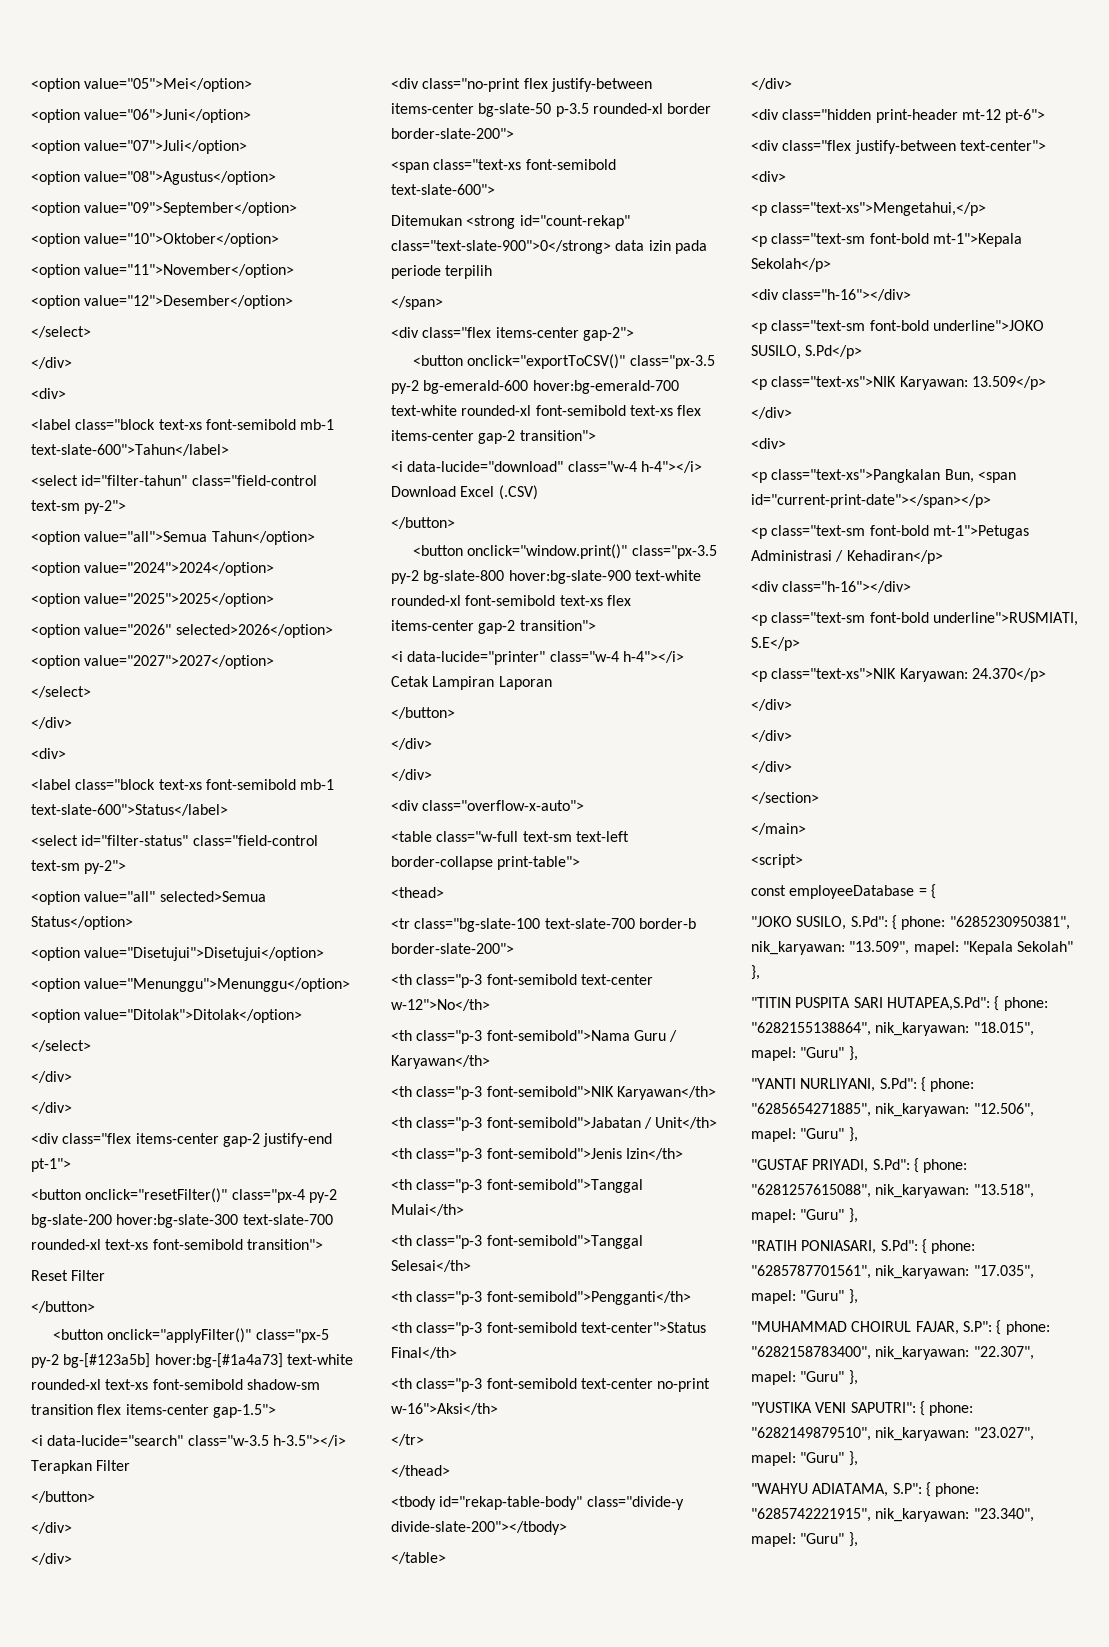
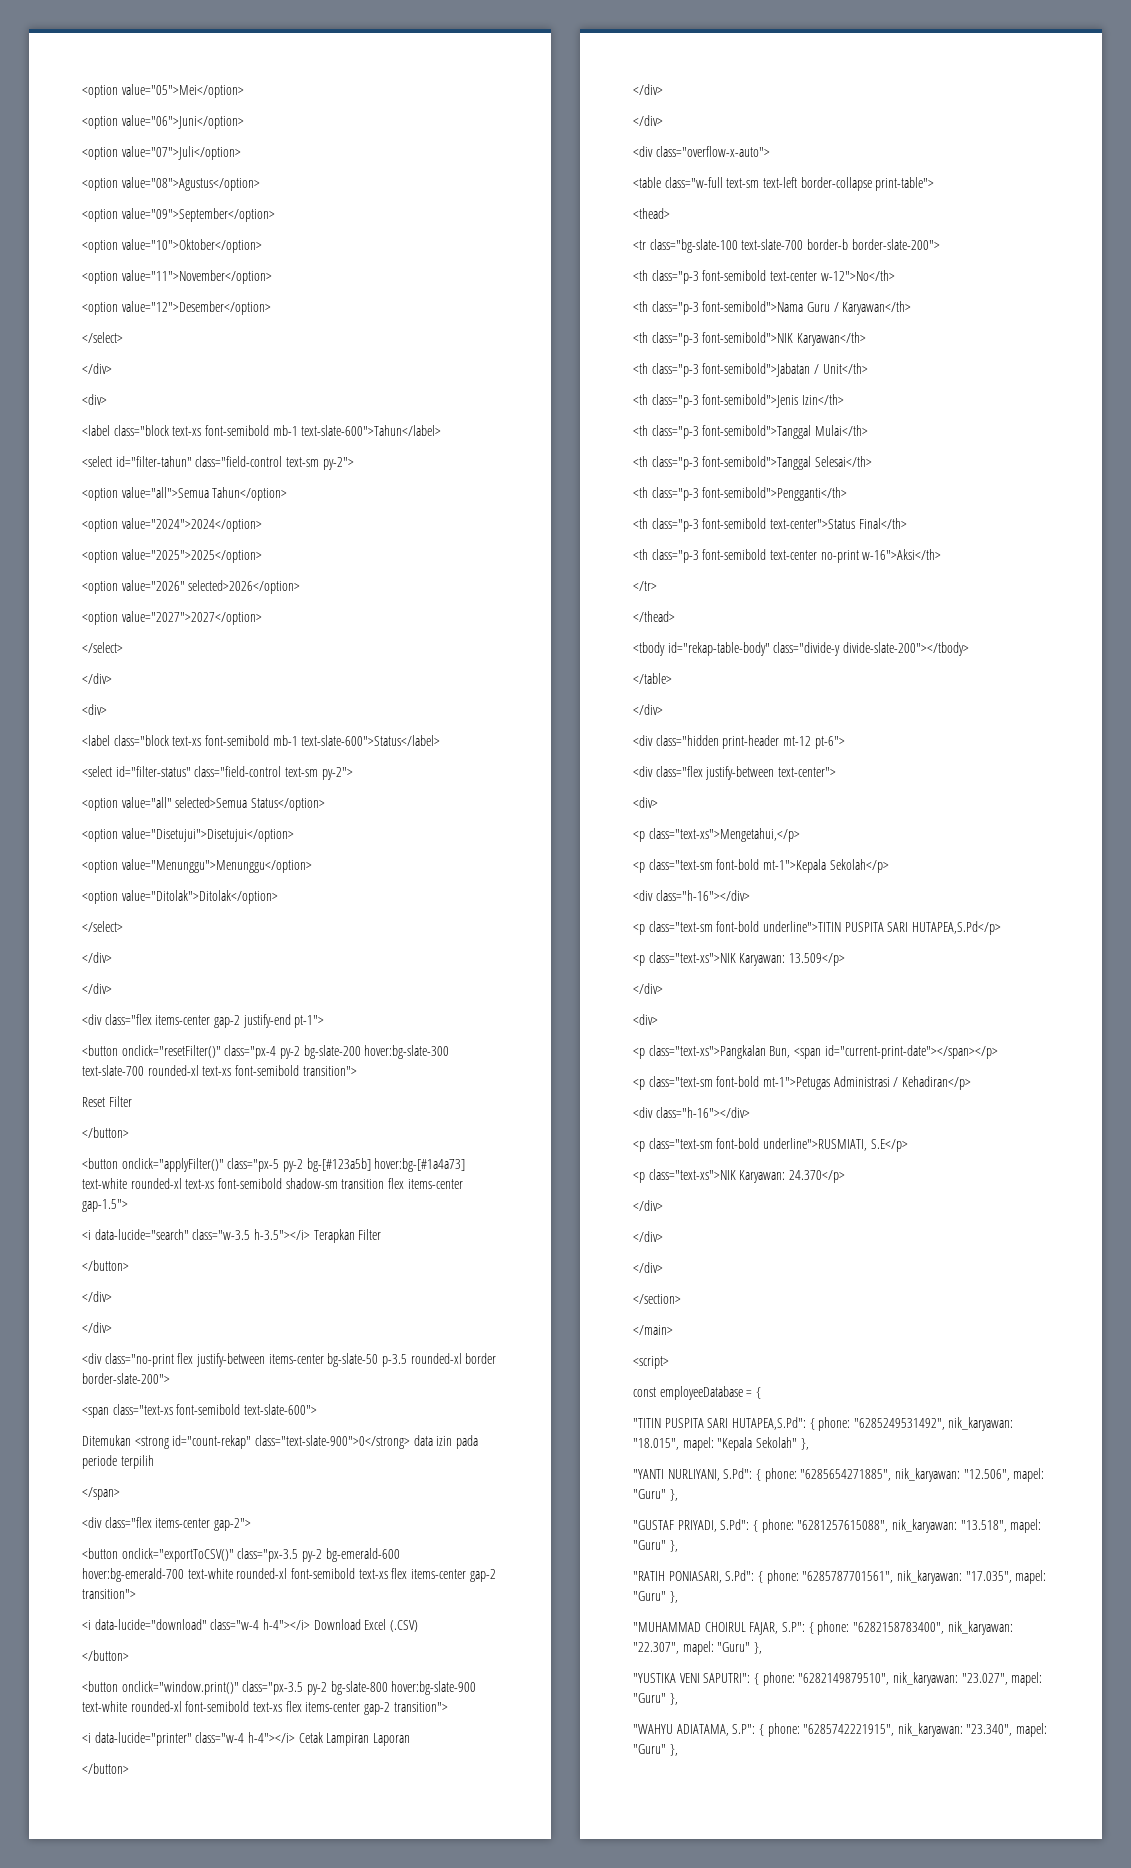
- <p class="text-sm font-bold underline">JOKO SUSILO, S.Pd</p>
+ <p class="text-sm font-bold underline">TITIN PUSPITA SARI HUTAPEA,S.Pd</p>
- "JOKO SUSILO, S.Pd": { phone: "6285230950381", nik_karyawan: "13.509", mapel: "Kepala Sekolah" },
- "TITIN PUSPITA SARI HUTAPEA,S.Pd": { phone: "6282155138864", nik_karyawan: "18.015", mapel: "Guru" },
+ "TITIN PUSPITA SARI HUTAPEA,S.Pd": { phone: "6285249531492", nik_karyawan: "18.015", mapel: "Kepala Sekolah" },

